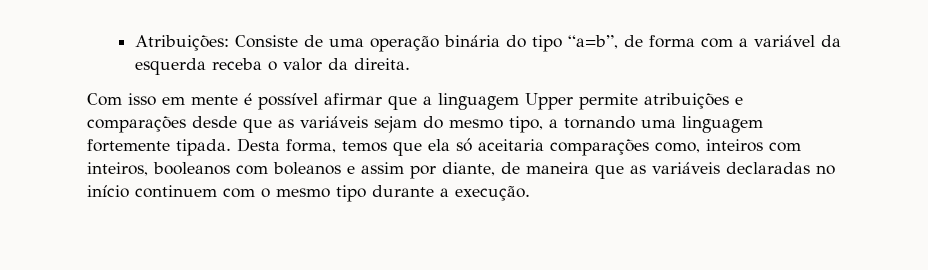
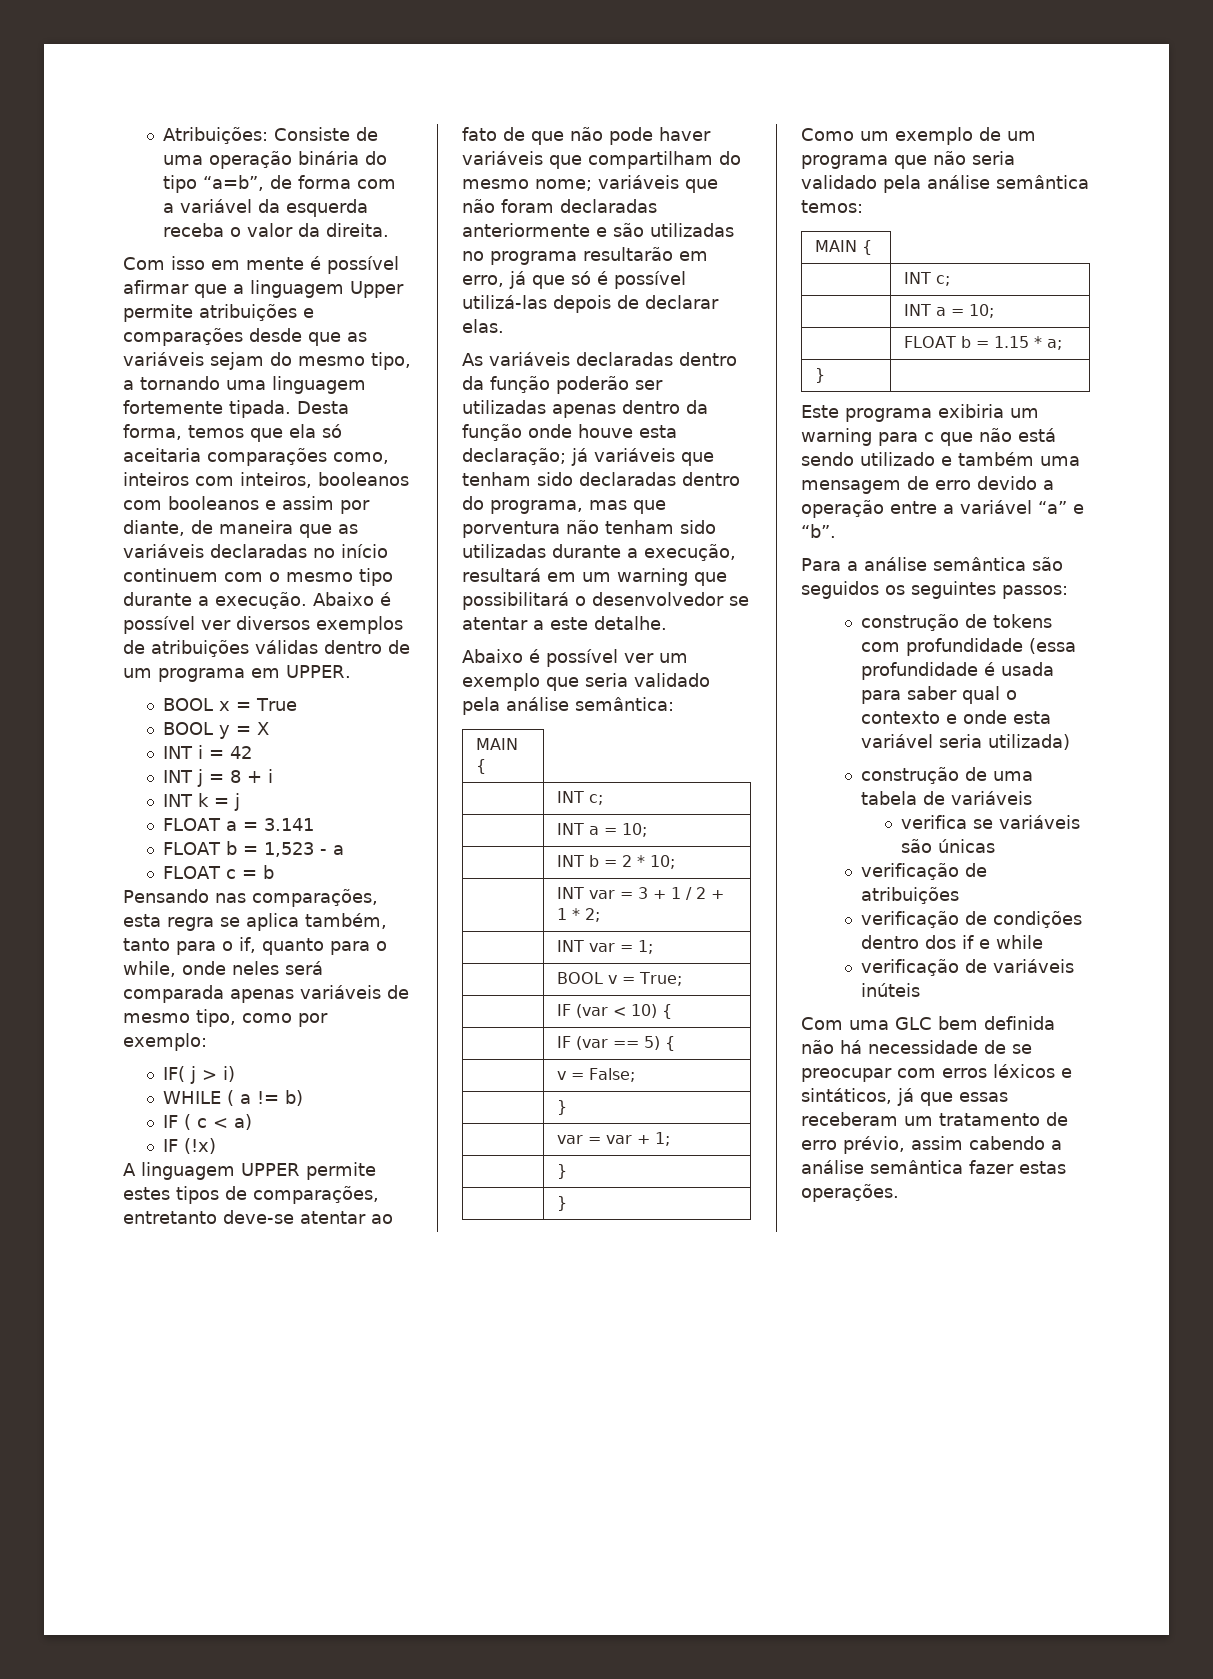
- Desta forma, temos que ela só aceitaria comparações como, inteiros com inteiros, booleanos com boleanos e assim por diante, de maneira que as variáveis declaradas no início continuem com o mesmo tipo durante a execução.
+ Desta forma, temos que ela só aceitaria comparações como, inteiros com inteiros, booleanos com booleanos e assim por diante, de maneira que as variáveis declaradas no início continuem com o mesmo tipo durante a execução.
+ Abaixo é possível ver diversos exemplos de atribuições válidas dentro de um programa em UPPER.
+ BOOL x = True
+ BOOL y = X
+ INT i = 42
+ INT j = 8 + i
+ INT k = j
+ FLOAT a = 3.141
+ FLOAT b = 1,523 - a
+ FLOAT c = b
+ Pensando nas comparações, esta regra se aplica também, tanto para o if, quanto para o while, onde neles será comparada apenas variáveis de mesmo tipo, como por exemplo:
+ IF( j > i)
+ WHILE ( a != b)
+ IF ( c < a)
+ IF (!x)
+ A linguagem UPPER permite estes tipos de comparações, entretanto deve-se atentar ao fato de que não pode haver variáveis que compartilham do mesmo nome; variáveis que não foram declaradas anteriormente e são utilizadas no programa resultarão em erro, já que só é possível utilizá-las depois de declarar elas.
+ As variáveis declaradas dentro da função poderão ser utilizadas apenas dentro da função onde houve esta declaração; já variáveis que tenham sido declaradas dentro do programa, mas que porventura não tenham sido utilizadas durante a execução, resultará em um warning que possibilitará o desenvolvedor se atentar a este detalhe.
+ Abaixo é possível ver um exemplo que seria validado pela análise semântica:
+ MAIN {
+ | INT c;
+ | INT a = 10;
+ | INT b = 2 * 10;
+ | INT var = 3 + 1 / 2 + 1 * 2;
+ | INT var = 1;
+ | BOOL v = True;
+ | IF (var < 10) {
+ | IF (var == 5) {
+ | v = False;
+ | }
+ | var = var + 1;
+ | }
+ | }
+ Como um exemplo de um programa que não seria validado pela análise semântica temos:
+ MAIN {
+ | INT c;
+ | INT a = 10;
+ | FLOAT b = 1.15 * a;
+ } |
+ Este programa exibiria um warning para c que não está sendo utilizado e também uma mensagem de erro devido a operação entre a variável “a” e “b”.
+ Para a análise semântica são seguidos os seguintes passos:
+ construção de tokens com profundidade (essa profundidade é usada para saber qual o contexto e onde esta variável seria utilizada)
+ construção de uma tabela de variáveis
+ verifica se variáveis são únicas
+ verificação de atribuições
+ verificação de condições dentro dos if e while
+ verificação de variáveis inúteis
+ Com uma GLC bem definida não há necessidade de se preocupar com erros léxicos e sintáticos, já que essas receberam um tratamento de erro prévio, assim cabendo a análise semântica fazer estas operações.

